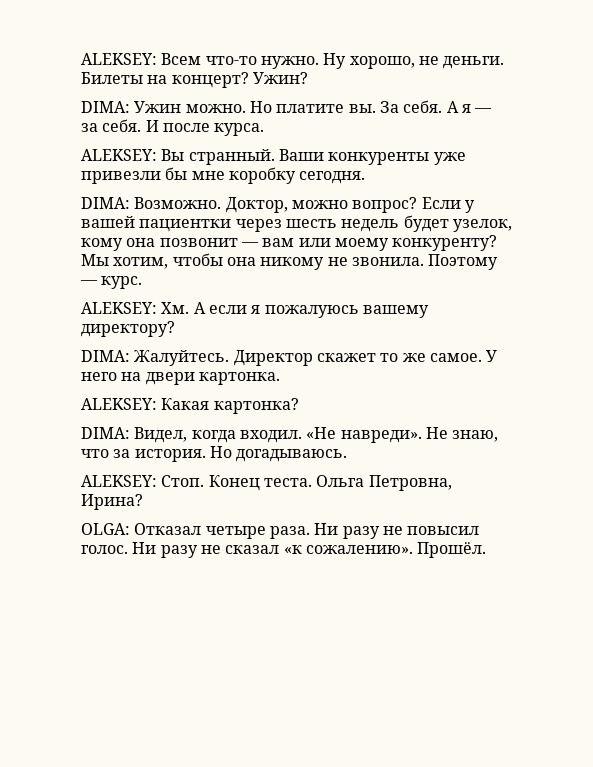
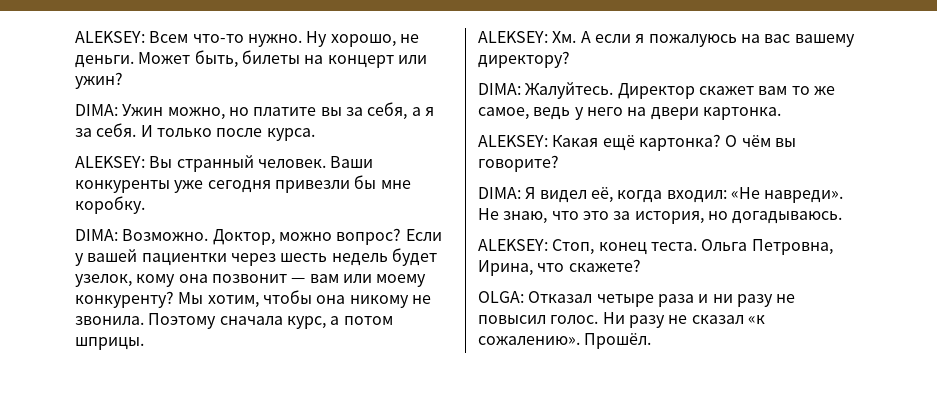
- Билеты на концерт? Ужин?
- DIMA: Ужин можно. Но платите вы. За себя. А я — за себя.
+ Может быть, билеты на концерт или ужин?
+ DIMA: Ужин можно, но платите вы за себя, а я за себя.
- И после курса.
+ И только после курса.
- ALEKSEY: Вы странный.
+ ALEKSEY: Вы странный человек.
- Ваши конкуренты уже привезли бы мне коробку сегодня.
+ Ваши конкуренты уже сегодня привезли бы мне коробку.
- Поэтому — курс.
+ Поэтому сначала курс, а потом шприцы.
- ALEKSEY: Хм. А если я пожалуюсь вашему директору?
+ ALEKSEY: Хм. А если я пожалуюсь на вас вашему директору?
- Директор скажет то же самое. У него на двери картонка.
+ Директор скажет вам то же самое, ведь у него на двери картонка.
- ALEKSEY: Какая картонка?
- DIMA: Видел, когда входил. «Не навреди».
+ ALEKSEY: Какая ещё картонка? О чём вы говорите?
+ DIMA: Я видел её, когда входил: «Не навреди».
- Не знаю, что за история. Но догадываюсь.
+ Не знаю, что это за история, но догадываюсь.
- ALEKSEY: Стоп. Конец теста.
+ ALEKSEY: Стоп, конец теста.
- Ольга Петровна, Ирина?
+ Ольга Петровна, Ирина, что скажете?
- OLGA: Отказал четыре раза. Ни разу не повысил голос.
+ OLGA: Отказал четыре раза и ни разу не повысил голос.

